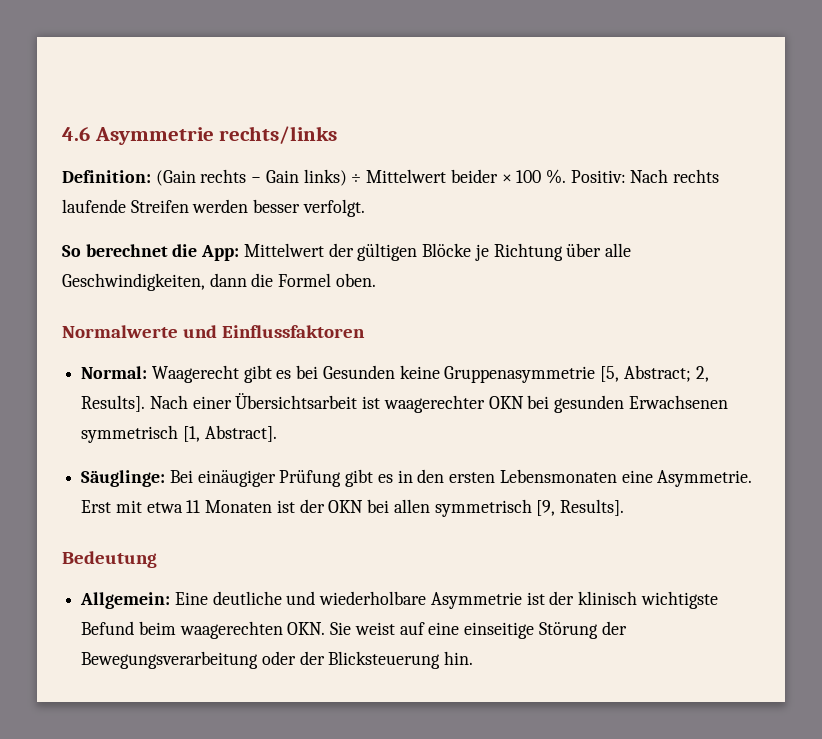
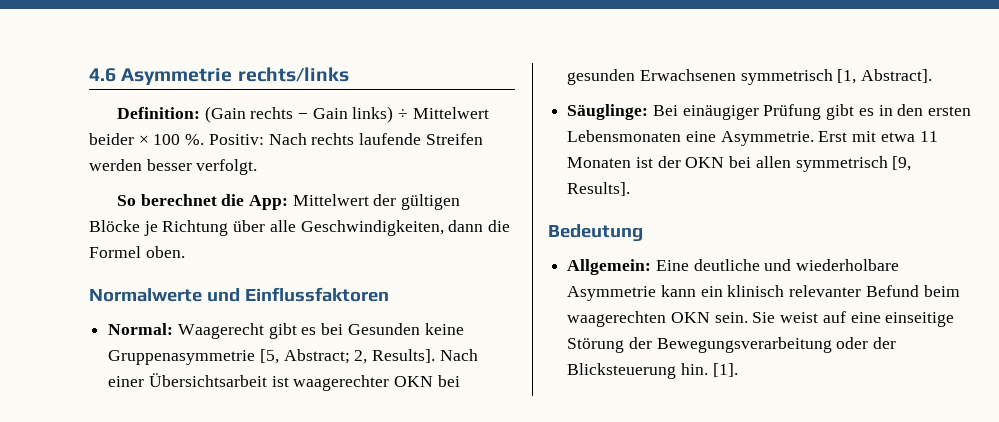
- Allgemein: Eine deutliche und wiederholbare Asymmetrie ist der klinisch wichtigste Befund beim waagerechten OKN. Sie weist auf eine einseitige Störung der Bewegungsverarbeitung oder der Blicksteuerung hin.
+ Allgemein: Eine deutliche und wiederholbare Asymmetrie kann ein klinisch relevanter Befund beim waagerechten OKN sein. Sie weist auf eine einseitige Störung der Bewegungsverarbeitung oder der Blicksteuerung hin.
+ [1].

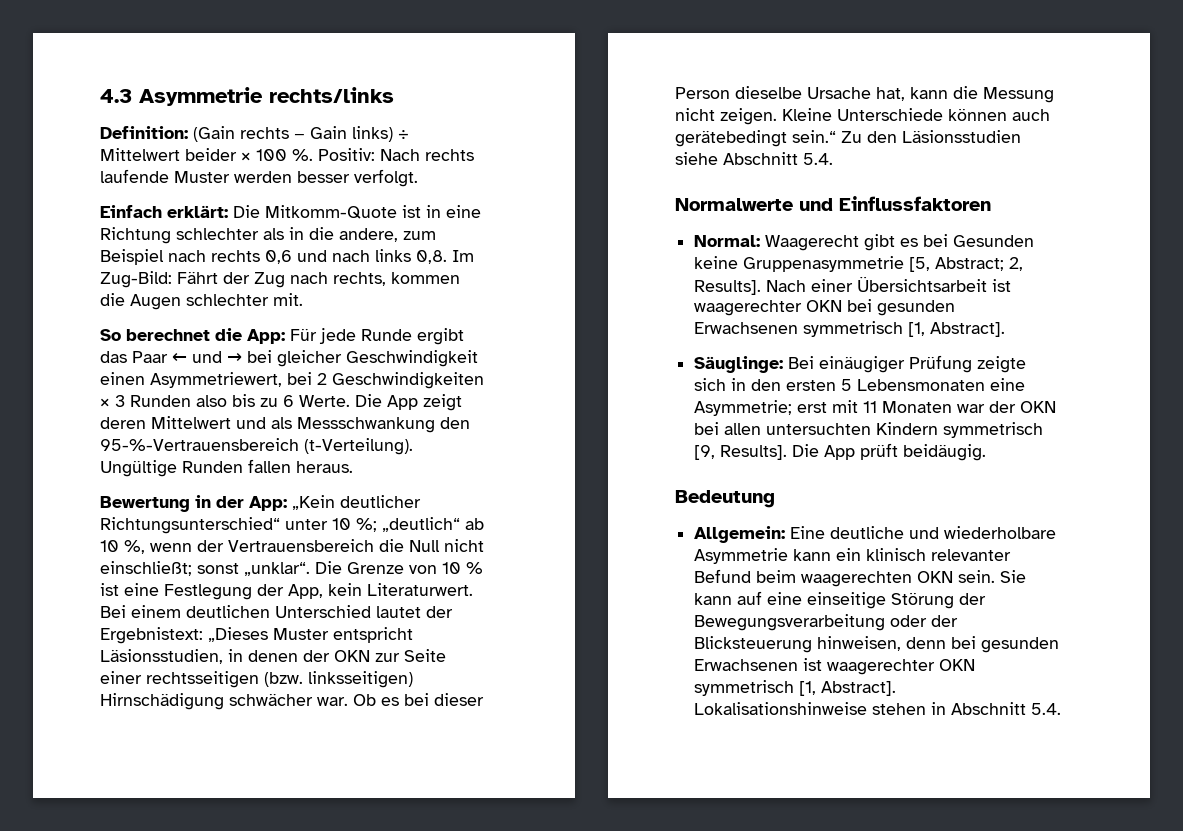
- 4.6 Asymmetrie rechts/links
+ 4.3 Asymmetrie rechts/links
- Positiv: Nach rechts laufende Streifen werden besser verfolgt.
+ Positiv: Nach rechts laufende Muster werden besser verfolgt.
- So berechnet die App: Mittelwert der gültigen Blöcke je Richtung über alle Geschwindigkeiten, dann die Formel oben.
+ Einfach erklärt: Die Mitkomm-Quote ist in eine Richtung schlechter als in die andere, zum Beispiel nach rechts 0,6 und nach links 0,8. Im Zug-Bild: Fährt der Zug nach rechts, kommen die Augen schlechter mit.
+ So berechnet die App: Für jede Runde ergibt das Paar ← und → bei gleicher Geschwindigkeit einen Asymmetriewert, bei 2 Geschwindigkeiten × 3 Runden also bis zu 6 Werte. Die App zeigt deren Mittelwert und als Messschwankung den 95-%-Vertrauensbereich (t-Verteilung). Ungültige Runden fallen heraus.
+ Bewertung in der App: „Kein deutlicher Richtungsunterschied“ unter 10 %; „deutlich“ ab 10 %, wenn der Vertrauensbereich die Null nicht einschließt; sonst „unklar“. Die Grenze von 10 % ist eine Festlegung der App, kein Literaturwert. Bei einem deutlichen Unterschied lautet der Ergebnistext: „Dieses Muster entspricht Läsionsstudien, in denen der OKN zur Seite einer rechtsseitigen (bzw. linksseitigen) Hirnschädigung schwächer war. Ob es bei dieser Person dieselbe Ursache hat, kann die Messung nicht zeigen. Kleine Unterschiede können auch gerätebedingt sein.“ Zu den Läsionsstudien siehe Abschnitt 5.4.
- Säuglinge: Bei einäugiger Prüfung gibt es in den ersten Lebensmonaten eine Asymmetrie. Erst mit etwa 11 Monaten ist der OKN bei allen symmetrisch [9, Results].
+ Säuglinge: Bei einäugiger Prüfung zeigte sich in den ersten 5 Lebensmonaten eine Asymmetrie; erst mit 11 Monaten war der OKN bei allen untersuchten Kindern symmetrisch [9, Results]. Die App prüft beidäugig.
- Sie weist auf eine einseitige Störung der Bewegungsverarbeitung oder der Blicksteuerung hin. [1].
+ Sie kann auf eine einseitige Störung der Bewegungsverarbeitung oder der Blicksteuerung hinweisen, denn bei gesunden Erwachsenen ist waagerechter OKN symmetrisch [1, Abstract]. Lokalisationshinweise stehen in Abschnitt 5.4.

